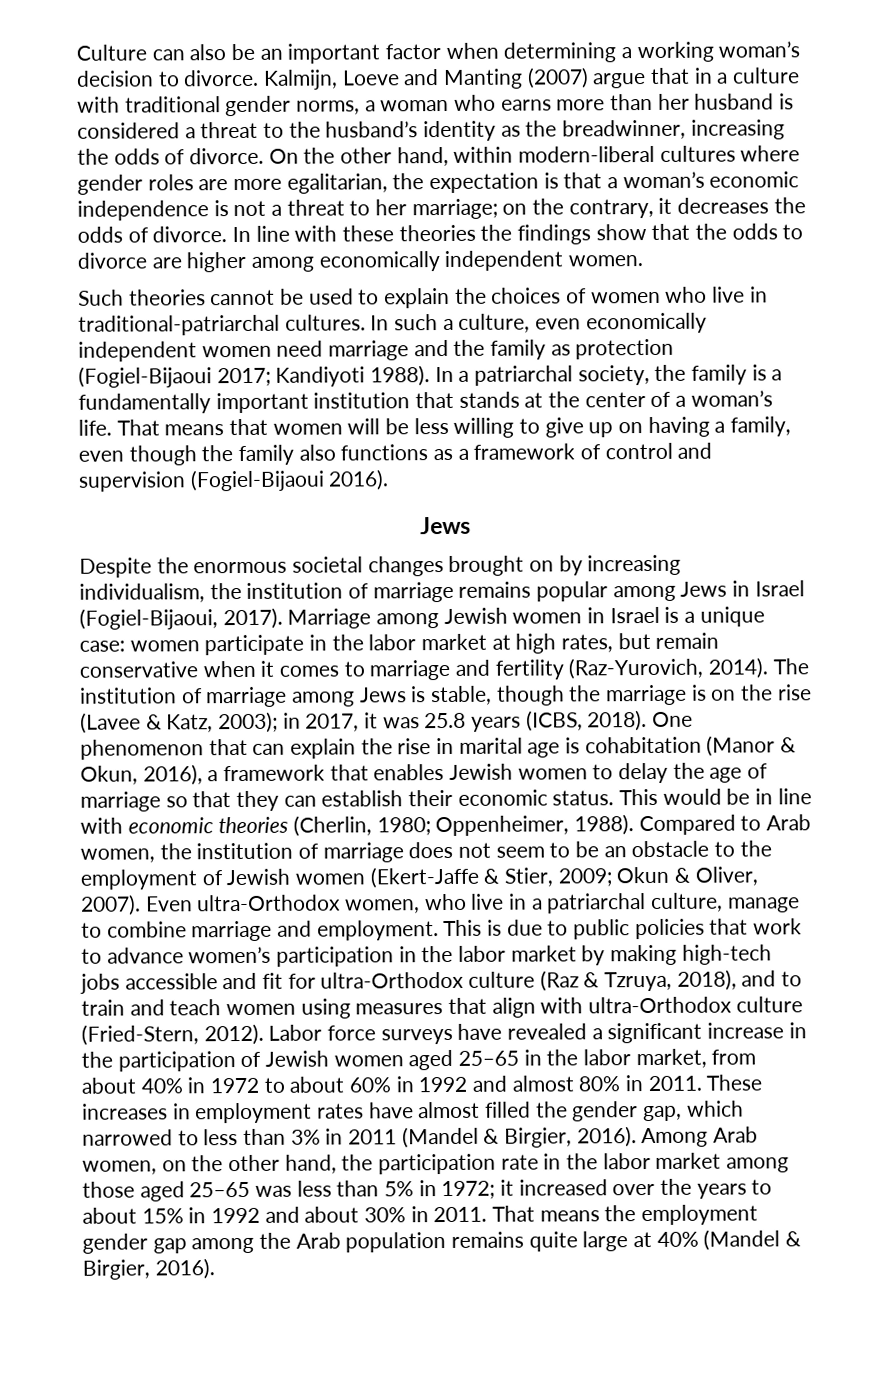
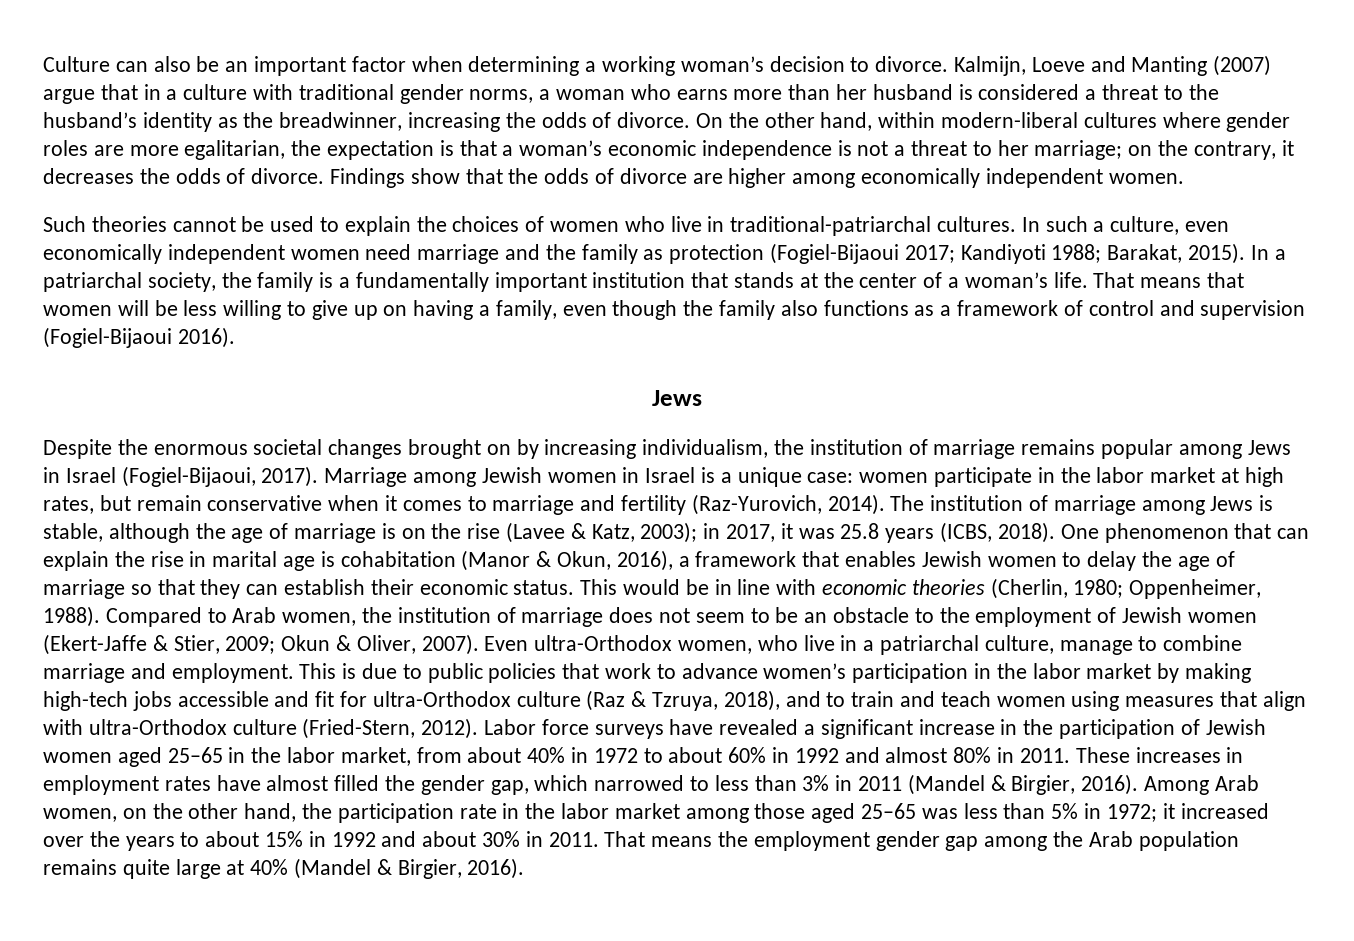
- In line with these theories the findings show that the odds to divorce are higher among economically independent women.
+ Findings show that the odds of divorce are higher among economically independent women.
- In such a culture, even economically independent women need marriage and the family as protection (Fogiel-Bijaoui 2017; Kandiyoti 1988).
+ In such a culture, even economically independent women need marriage and the family as protection (Fogiel-Bijaoui 2017; Kandiyoti 1988; Barakat, 2015).
- The institution of marriage among Jews is stable, though the marriage is on the rise (Lavee & Katz, 2003); in 2017, it was 25.8 years (ICBS, 2018).
+ The institution of marriage among Jews is stable, although the age of marriage is on the rise (Lavee & Katz, 2003); in 2017, it was 25.8 years (ICBS, 2018).

